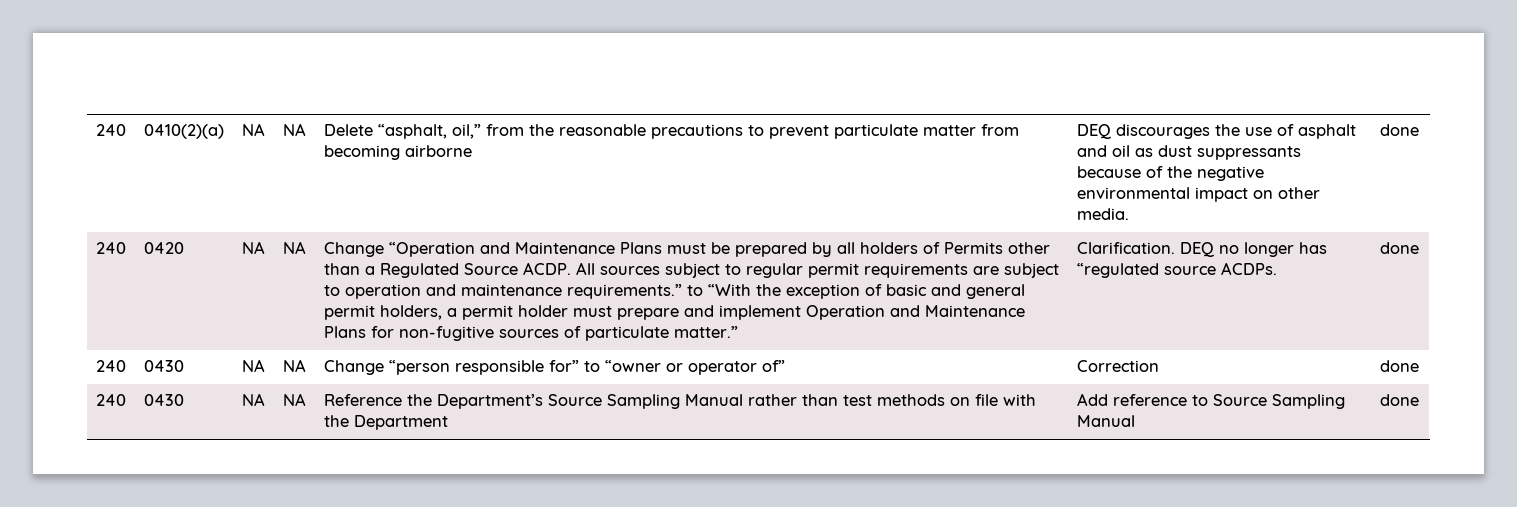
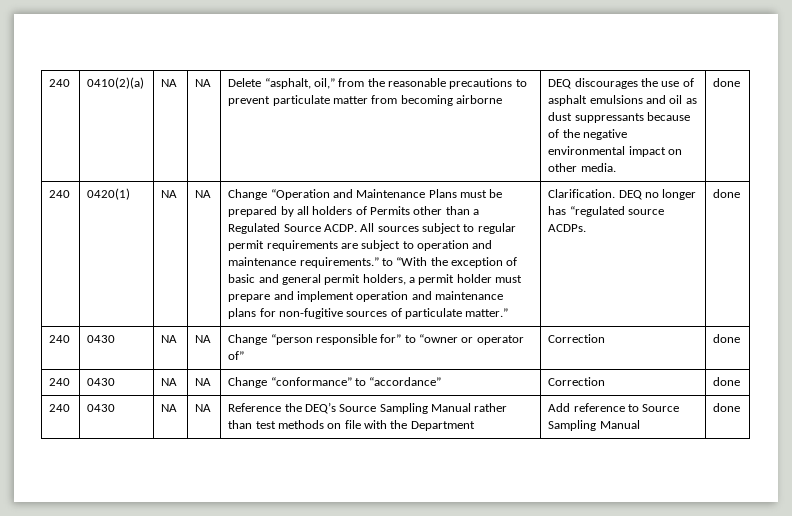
- 240 | 0410(2)(a) | NA | NA | Delete “asphalt, oil,” from the reasonable precautions to prevent particulate matter from becoming airborne | DEQ discourages the use of asphalt and oil as dust suppressants because of the negative environmental impact on other media. | done
+ 240 | 0410(2)(a) | NA | NA | Delete “asphalt, oil,” from the reasonable precautions to prevent particulate matter from becoming airborne | DEQ discourages the use of asphalt emulsions and oil as dust suppressants because of the negative environmental impact on other media. | done
- 0420
+ 0420(1)
- All sources subject to regular permit requirements are subject to operation and maintenance requirements.” to “With the exception of basic and general permit holders, a permit holder must prepare and implement Operation and Maintenance Plans for non-fugitive sources of particulate matter.”
+ All sources subject to regular permit requirements are subject to operation and maintenance requirements.” to “With the exception of basic and general permit holders, a permit holder must prepare and implement operation and maintenance plans for non-fugitive sources of particulate matter.”
+ 240 | 0430 | NA | NA | Change “conformance” to “accordance” | Correction | done
- 240 | 0430 | NA | NA | Reference the Department’s Source Sampling Manual rather than test methods on file with the Department | Add reference to Source Sampling Manual | done
+ 240 | 0430 | NA | NA | Reference the DEQ’s Source Sampling Manual rather than test methods on file with the Department | Add reference to Source Sampling Manual | done

